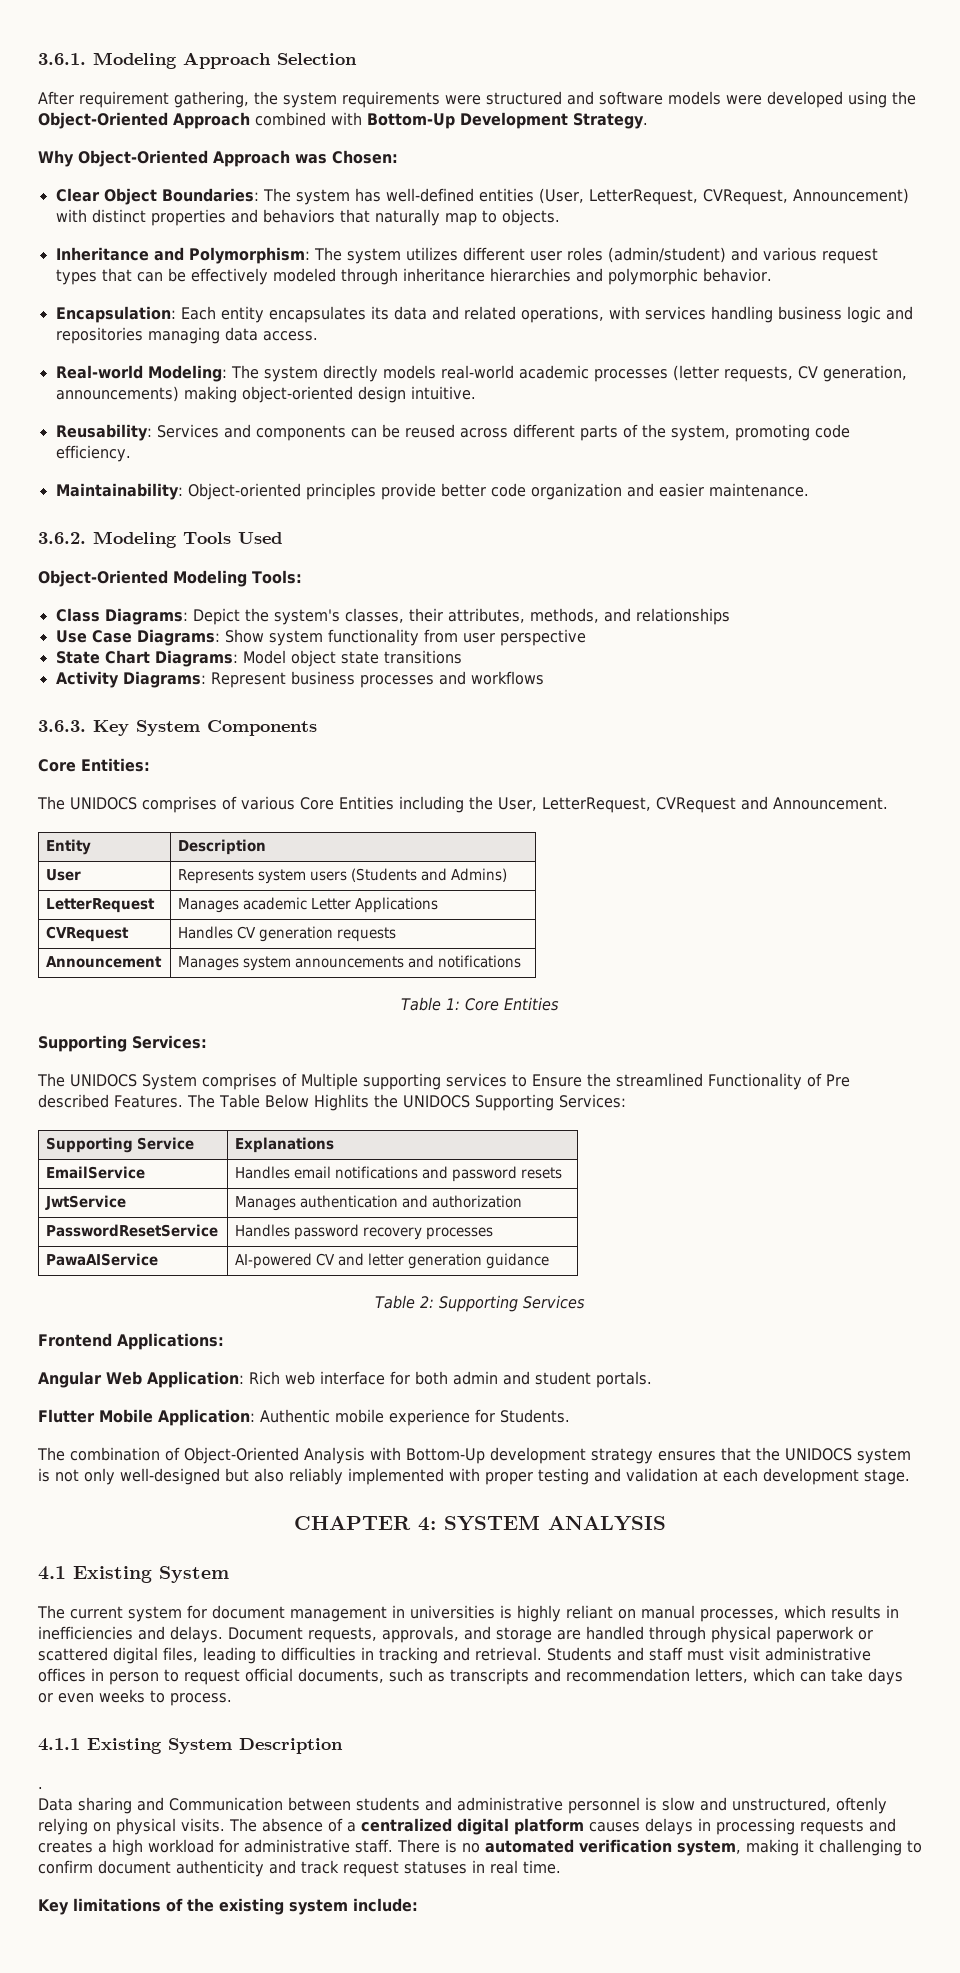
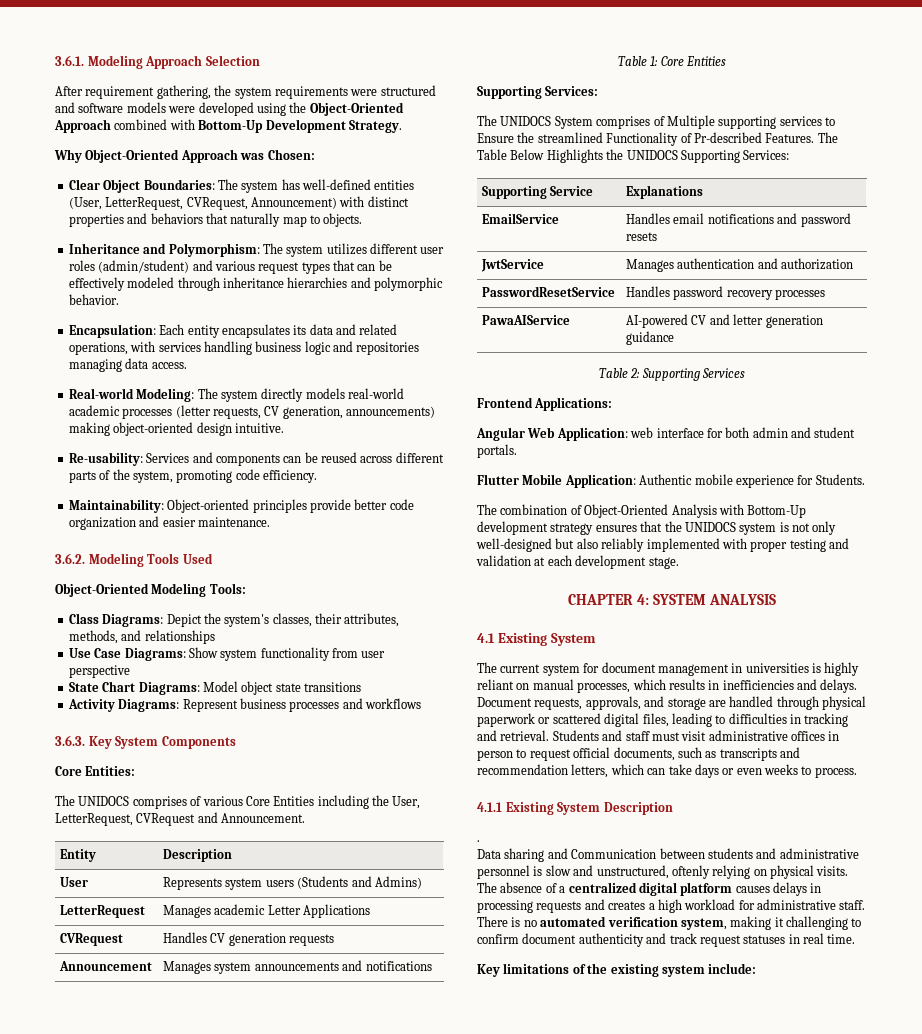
- Reusability: Services and components can be reused across different parts of the system, promoting code efficiency.
+ Re-usability: Services and components can be reused across different parts of the system, promoting code efficiency.
- The UNIDOCS System comprises of Multiple supporting services to Ensure the streamlined Functionality of Pre described Features.
+ The UNIDOCS System comprises of Multiple supporting services to Ensure the streamlined Functionality of Pr-described Features.
- The Table Below Highlits the UNIDOCS Supporting Services:
+ The Table Below Highlights the UNIDOCS Supporting Services:
- Angular Web Application: Rich web interface for both admin and student portals.
+ Angular Web Application: web interface for both admin and student portals.

